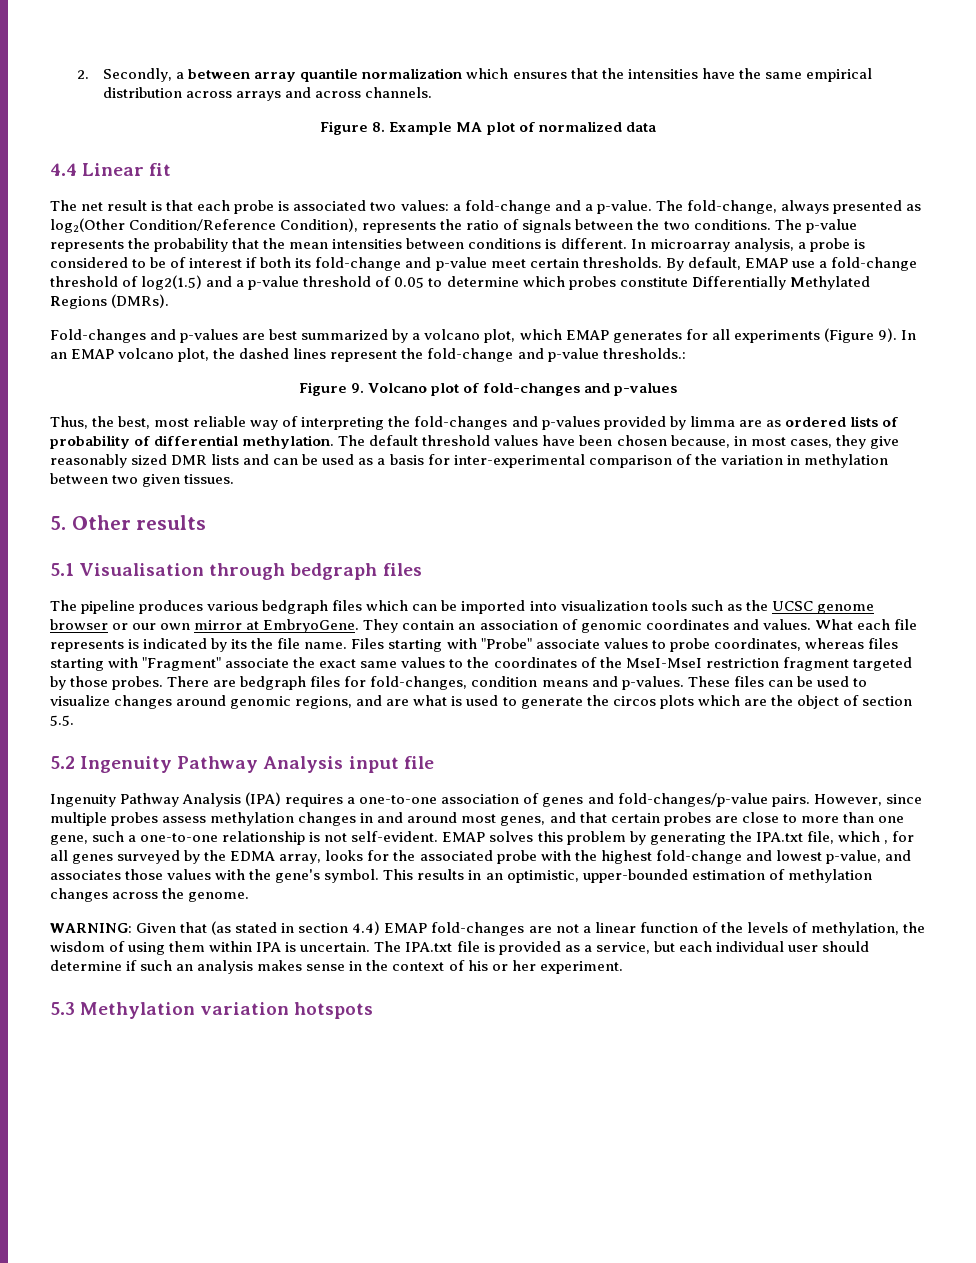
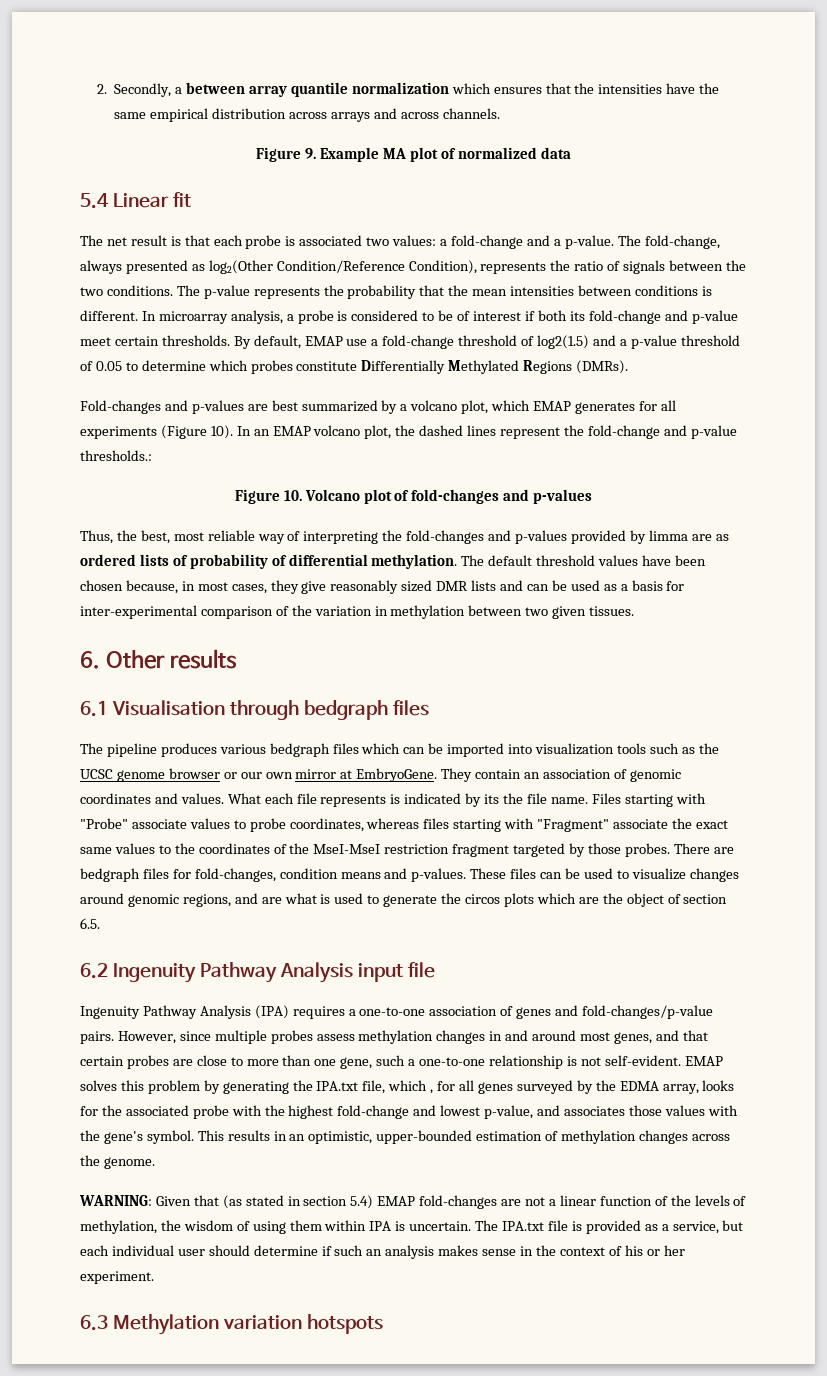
- Figure 8. Example MA plot of normalized data
+ Figure 9. Example MA plot of normalized data
- 4.4 Linear fit
+ 5.4 Linear fit
- Fold-changes and p-values are best summarized by a volcano plot, which EMAP generates for all experiments (Figure 9).
+ Fold-changes and p-values are best summarized by a volcano plot, which EMAP generates for all experiments (Figure 10).
- Figure 9. Volcano plot of fold-changes and p-values
+ Figure 10. Volcano plot of fold-changes and p-values
- 5. Other results
+ 6. Other results
- 5.1 Visualisation through bedgraph files
+ 6.1 Visualisation through bedgraph files
- These files can be used to visualize changes around genomic regions, and are what is used to generate the circos plots which are the object of section 5.5.
- 5.2 Ingenuity Pathway Analysis input file
+ These files can be used to visualize changes around genomic regions, and are what is used to generate the circos plots which are the object of section 6.5.
+ 6.2 Ingenuity Pathway Analysis input file
- WARNING: Given that (as stated in section 4.4) EMAP fold-changes are not a linear function of the levels of methylation, the wisdom of using them within IPA is uncertain.
+ WARNING: Given that (as stated in section 5.4) EMAP fold-changes are not a linear function of the levels of methylation, the wisdom of using them within IPA is uncertain.
- 5.3 Methylation variation hotspots
+ 6.3 Methylation variation hotspots

